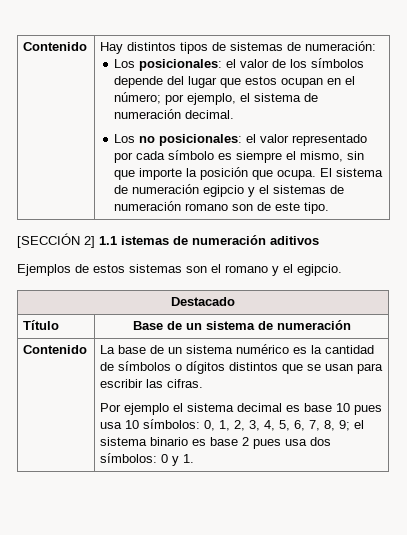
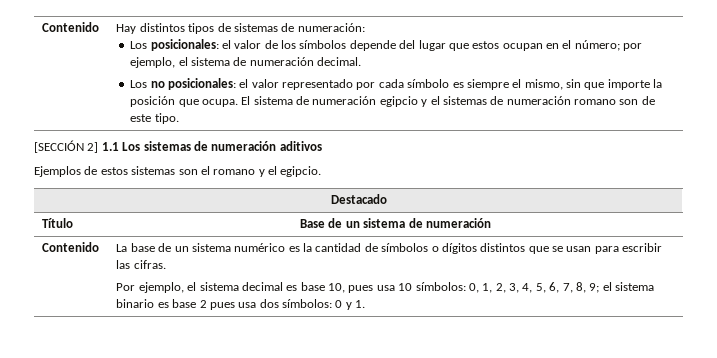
- [SECCIÓN 2] 1.1 istemas de numeración aditivos
+ [SECCIÓN 2] 1.1 Los sistemas de numeración aditivos
- Por ejemplo el sistema decimal es base 10 pues usa 10 símbolos: 0, 1, 2, 3, 4, 5, 6, 7, 8, 9; el sistema binario es base 2 pues usa dos símbolos: 0 y 1.
+ Por ejemplo, el sistema decimal es base 10, pues usa 10 símbolos: 0, 1, 2, 3, 4, 5, 6, 7, 8, 9; el sistema binario es base 2 pues usa dos símbolos: 0 y 1.

